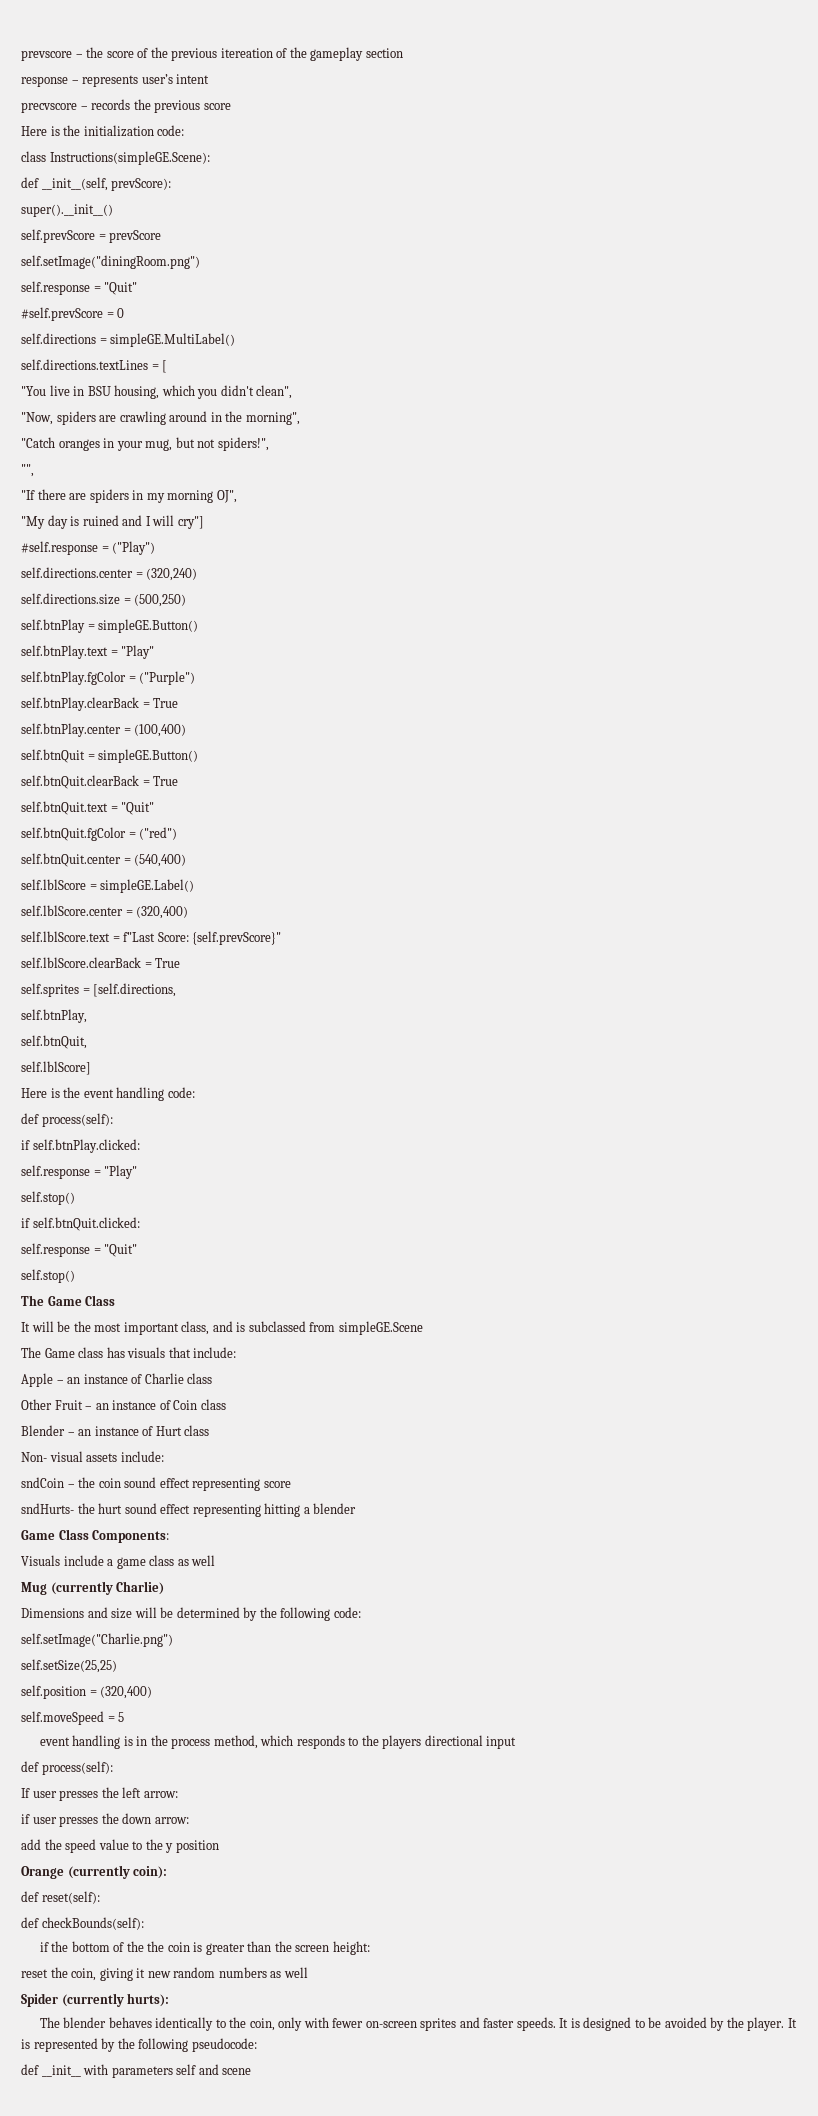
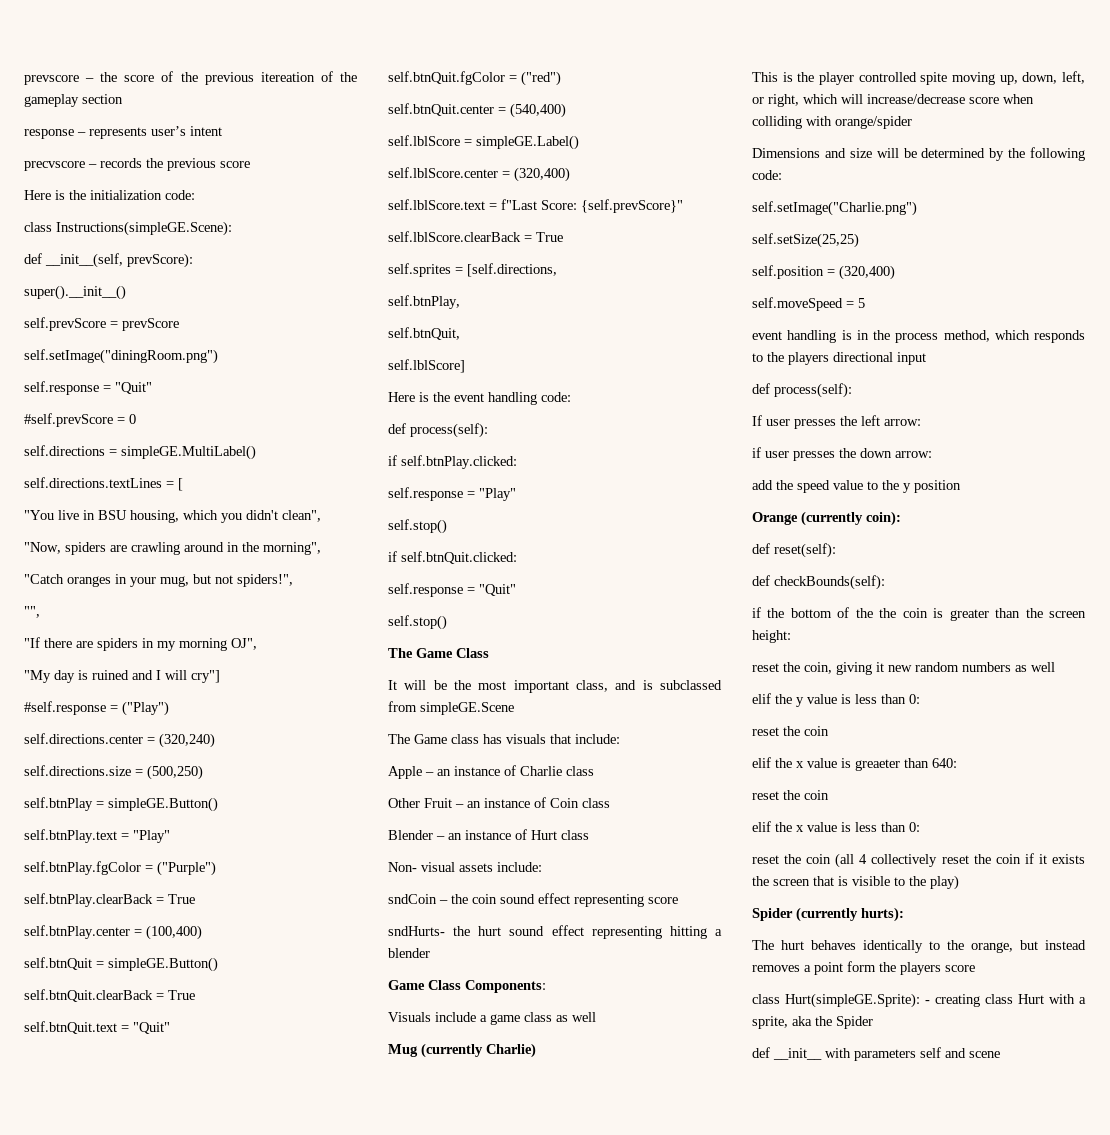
+ This is the player controlled spite moving up, down, left, or right, which will increase/decrease score when colliding with orange/spider
+ elif the y value is less than 0:
+ reset the coin
+ elif the x value is greaeter than 640:
+ reset the coin
+ elif the x value is less than 0:
+ reset the coin (all 4 collectively reset the coin if it exists the screen that is visible to the play)
- The blender behaves identically to the coin, only with fewer on-screen sprites and faster speeds. It is designed to be avoided by the player. It is represented by the following pseudocode:
+ The hurt behaves identically to the orange, but instead removes a point form the players score
+ class Hurt(simpleGE.Sprite): - creating class Hurt with a sprite, aka the Spider

